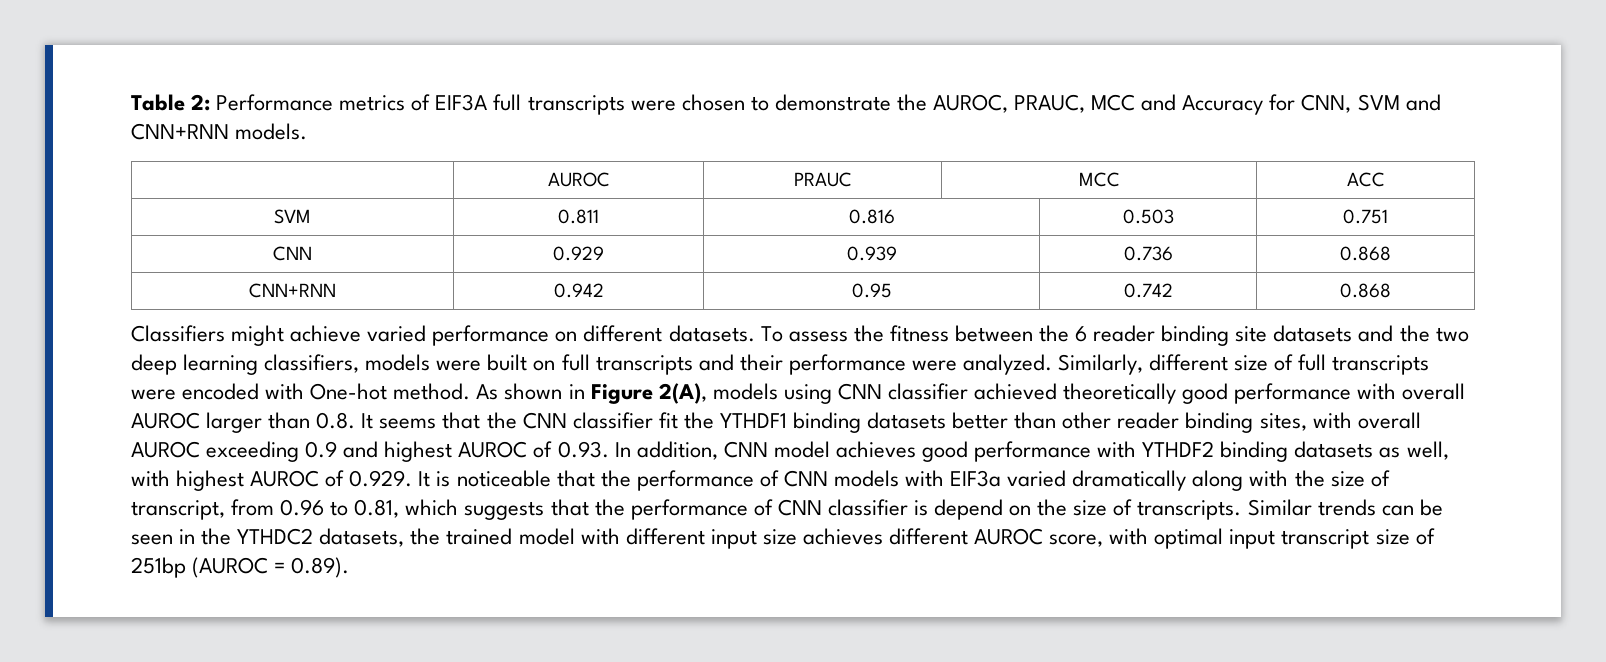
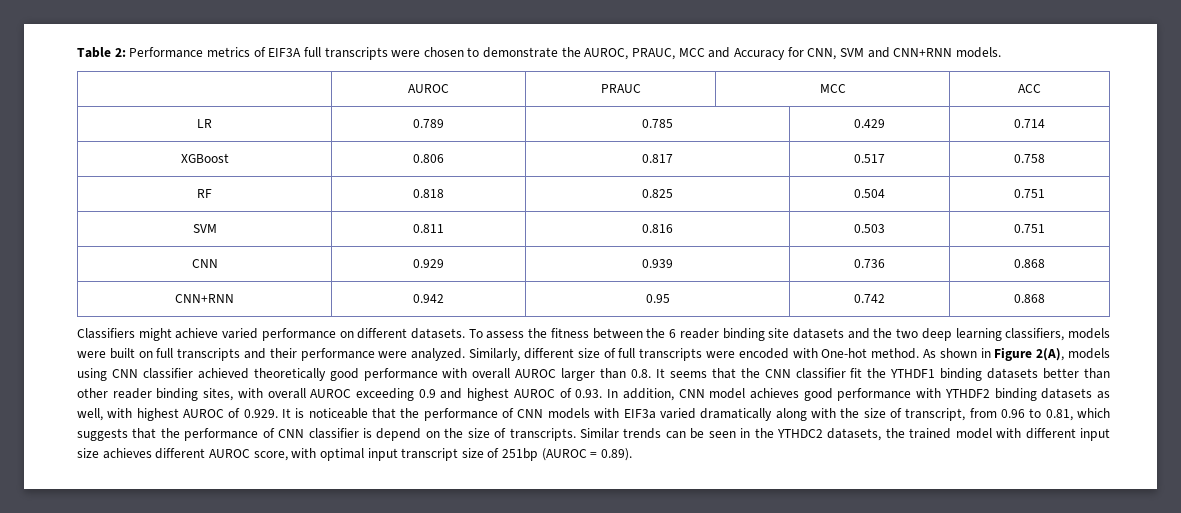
+ LR | 0.789 | 0.785 | 0.429 | 0.714
+ XGBoost | 0.806 | 0.817 | 0.517 | 0.758
+ RF | 0.818 | 0.825 | 0.504 | 0.751

